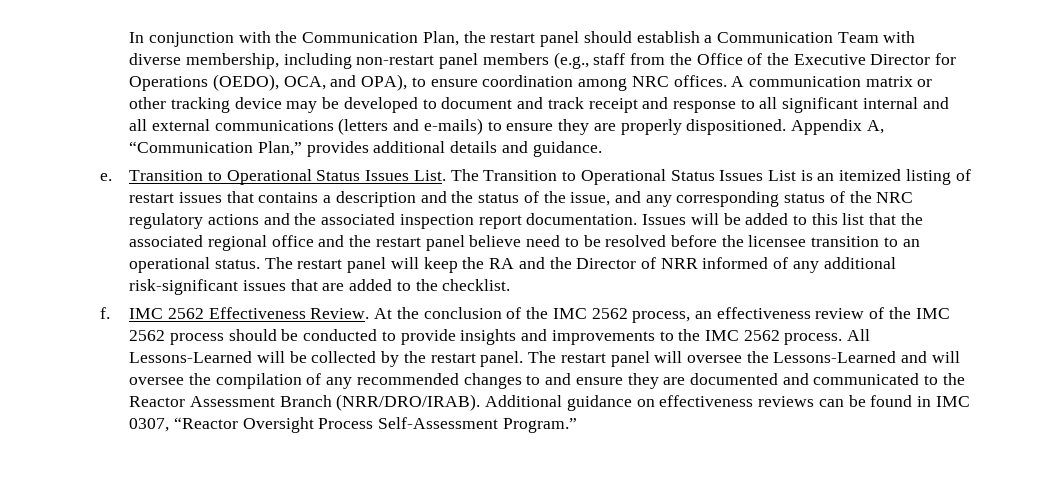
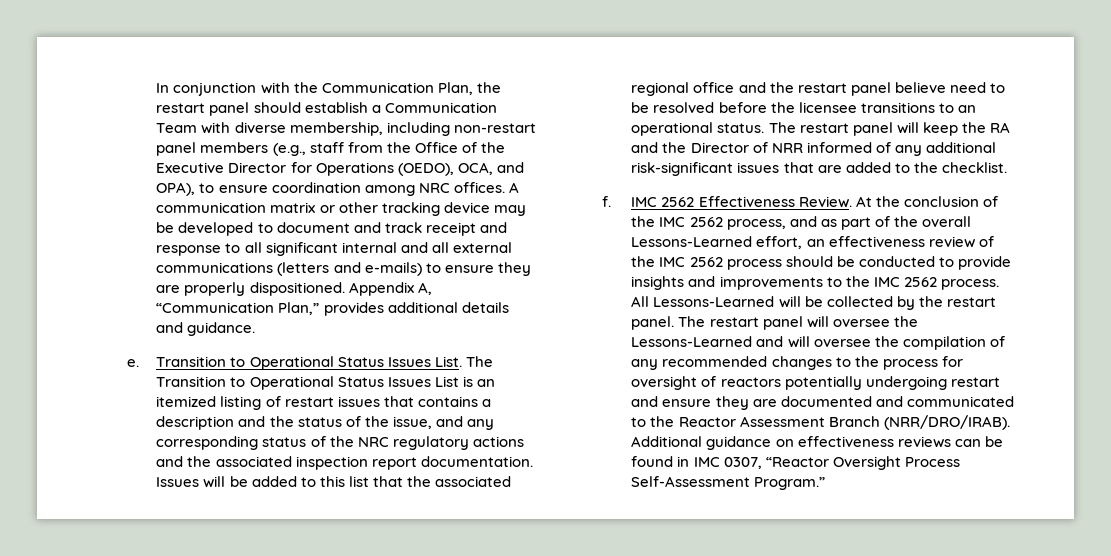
- Issues will be added to this list that the associated regional office and the restart panel believe need to be resolved before the licensee transition to an operational status.
+ Issues will be added to this list that the associated regional office and the restart panel believe need to be resolved before the licensee transitions to an operational status.
- At the conclusion of the IMC 2562 process, an effectiveness review of the IMC 2562 process should be conducted to provide insights and improvements to the IMC 2562 process.
+ At the conclusion of the IMC 2562 process, and as part of the overall Lessons-Learned effort, an effectiveness review of the IMC 2562 process should be conducted to provide insights and improvements to the IMC 2562 process.
- The restart panel will oversee the Lessons-Learned and will oversee the compilation of any recommended changes to and ensure they are documented and communicated to the Reactor Assessment Branch (NRR/DRO/IRAB).
+ The restart panel will oversee the Lessons-Learned and will oversee the compilation of any recommended changes to the process for oversight of reactors potentially undergoing restart and ensure they are documented and communicated to the Reactor Assessment Branch (NRR/DRO/IRAB).

